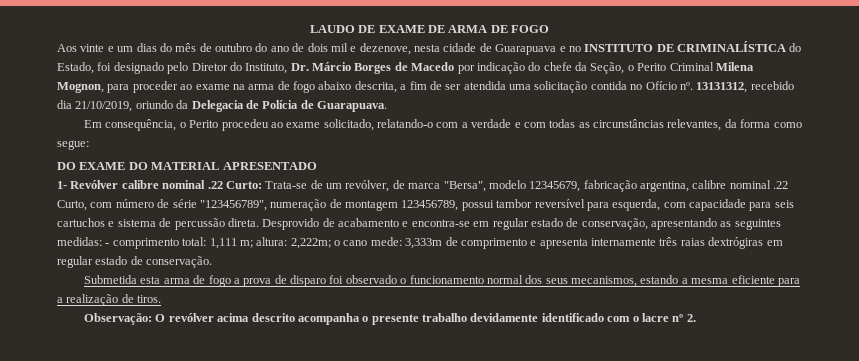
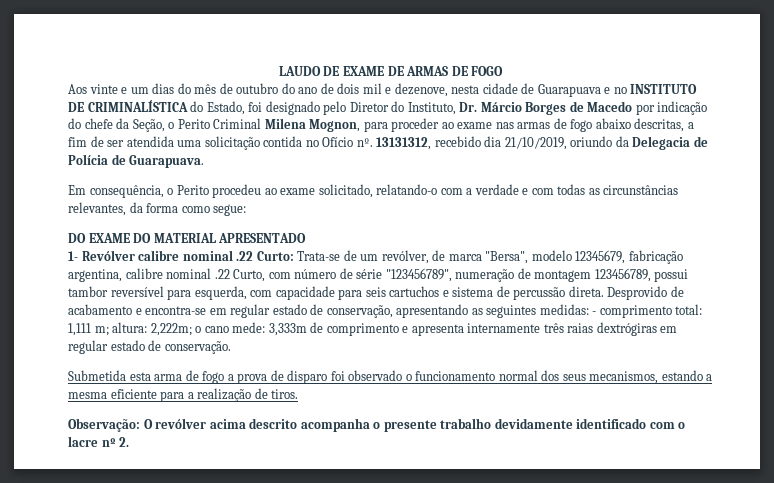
- LAUDO DE EXAME DE ARMA DE FOGO
+ LAUDO DE EXAME DE ARMAS DE FOGO
- Aos vinte e um dias do mês de outubro do ano de dois mil e dezenove, nesta cidade de Guarapuava e no INSTITUTO DE CRIMINALÍSTICA do Estado, foi designado pelo Diretor do Instituto, Dr. Márcio Borges de Macedo por indicação do chefe da Seção, o Perito Criminal Milena Mognon, para proceder ao exame na arma de fogo abaixo descrita, a fim de ser atendida uma solicitação contida no Ofício nº.
+ Aos vinte e um dias do mês de outubro do ano de dois mil e dezenove, nesta cidade de Guarapuava e no INSTITUTO DE CRIMINALÍSTICA do Estado, foi designado pelo Diretor do Instituto, Dr. Márcio Borges de Macedo por indicação do chefe da Seção, o Perito Criminal Milena Mognon, para proceder ao exame nas armas de fogo abaixo descritas, a fim de ser atendida uma solicitação contida no Ofício nº.

